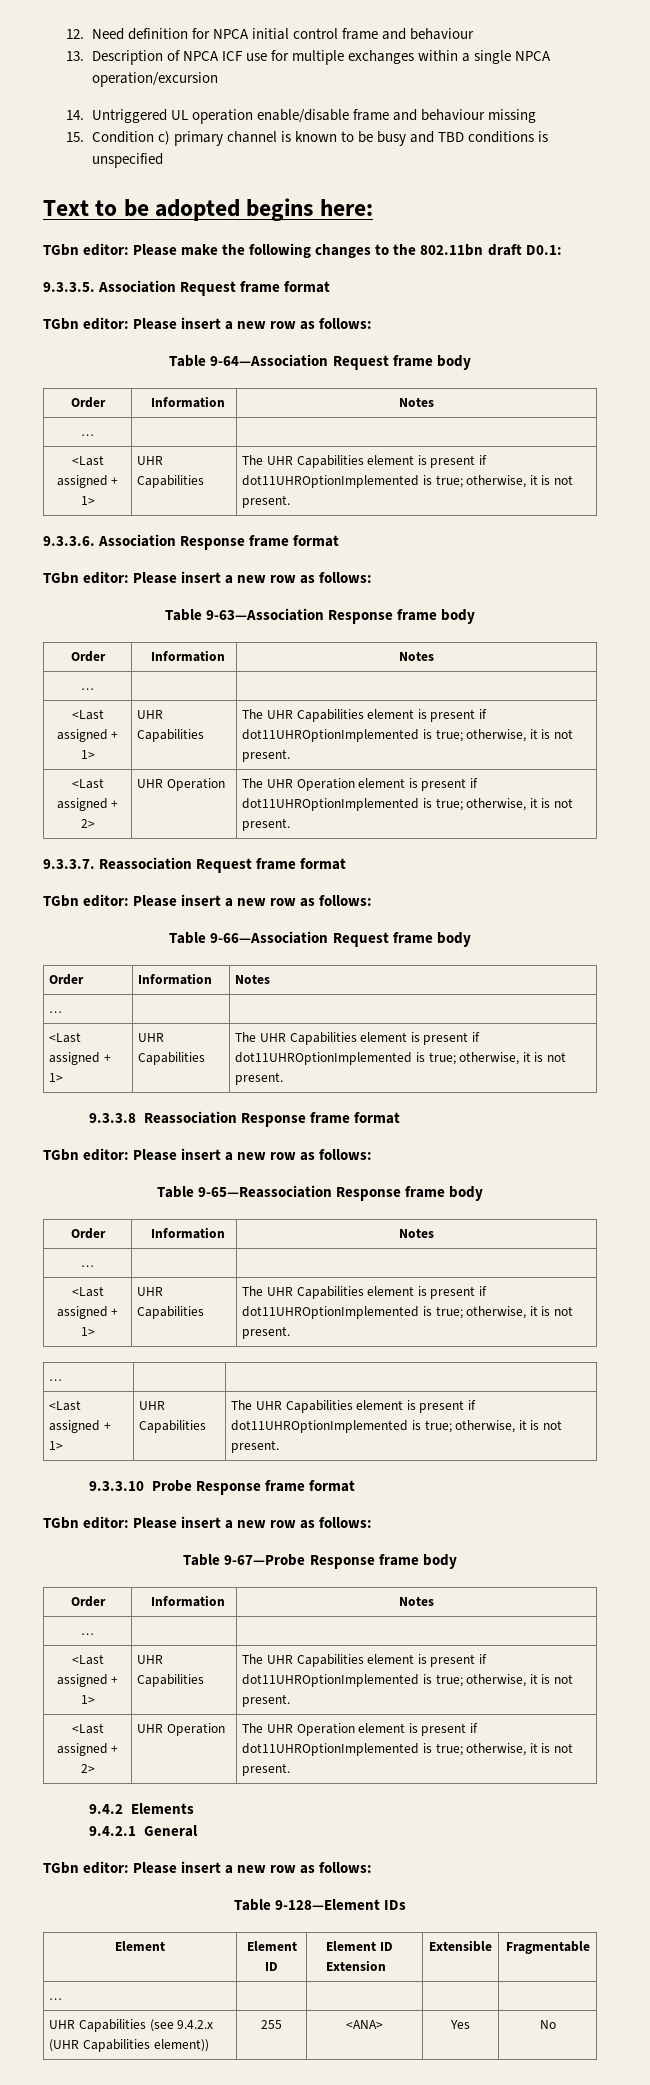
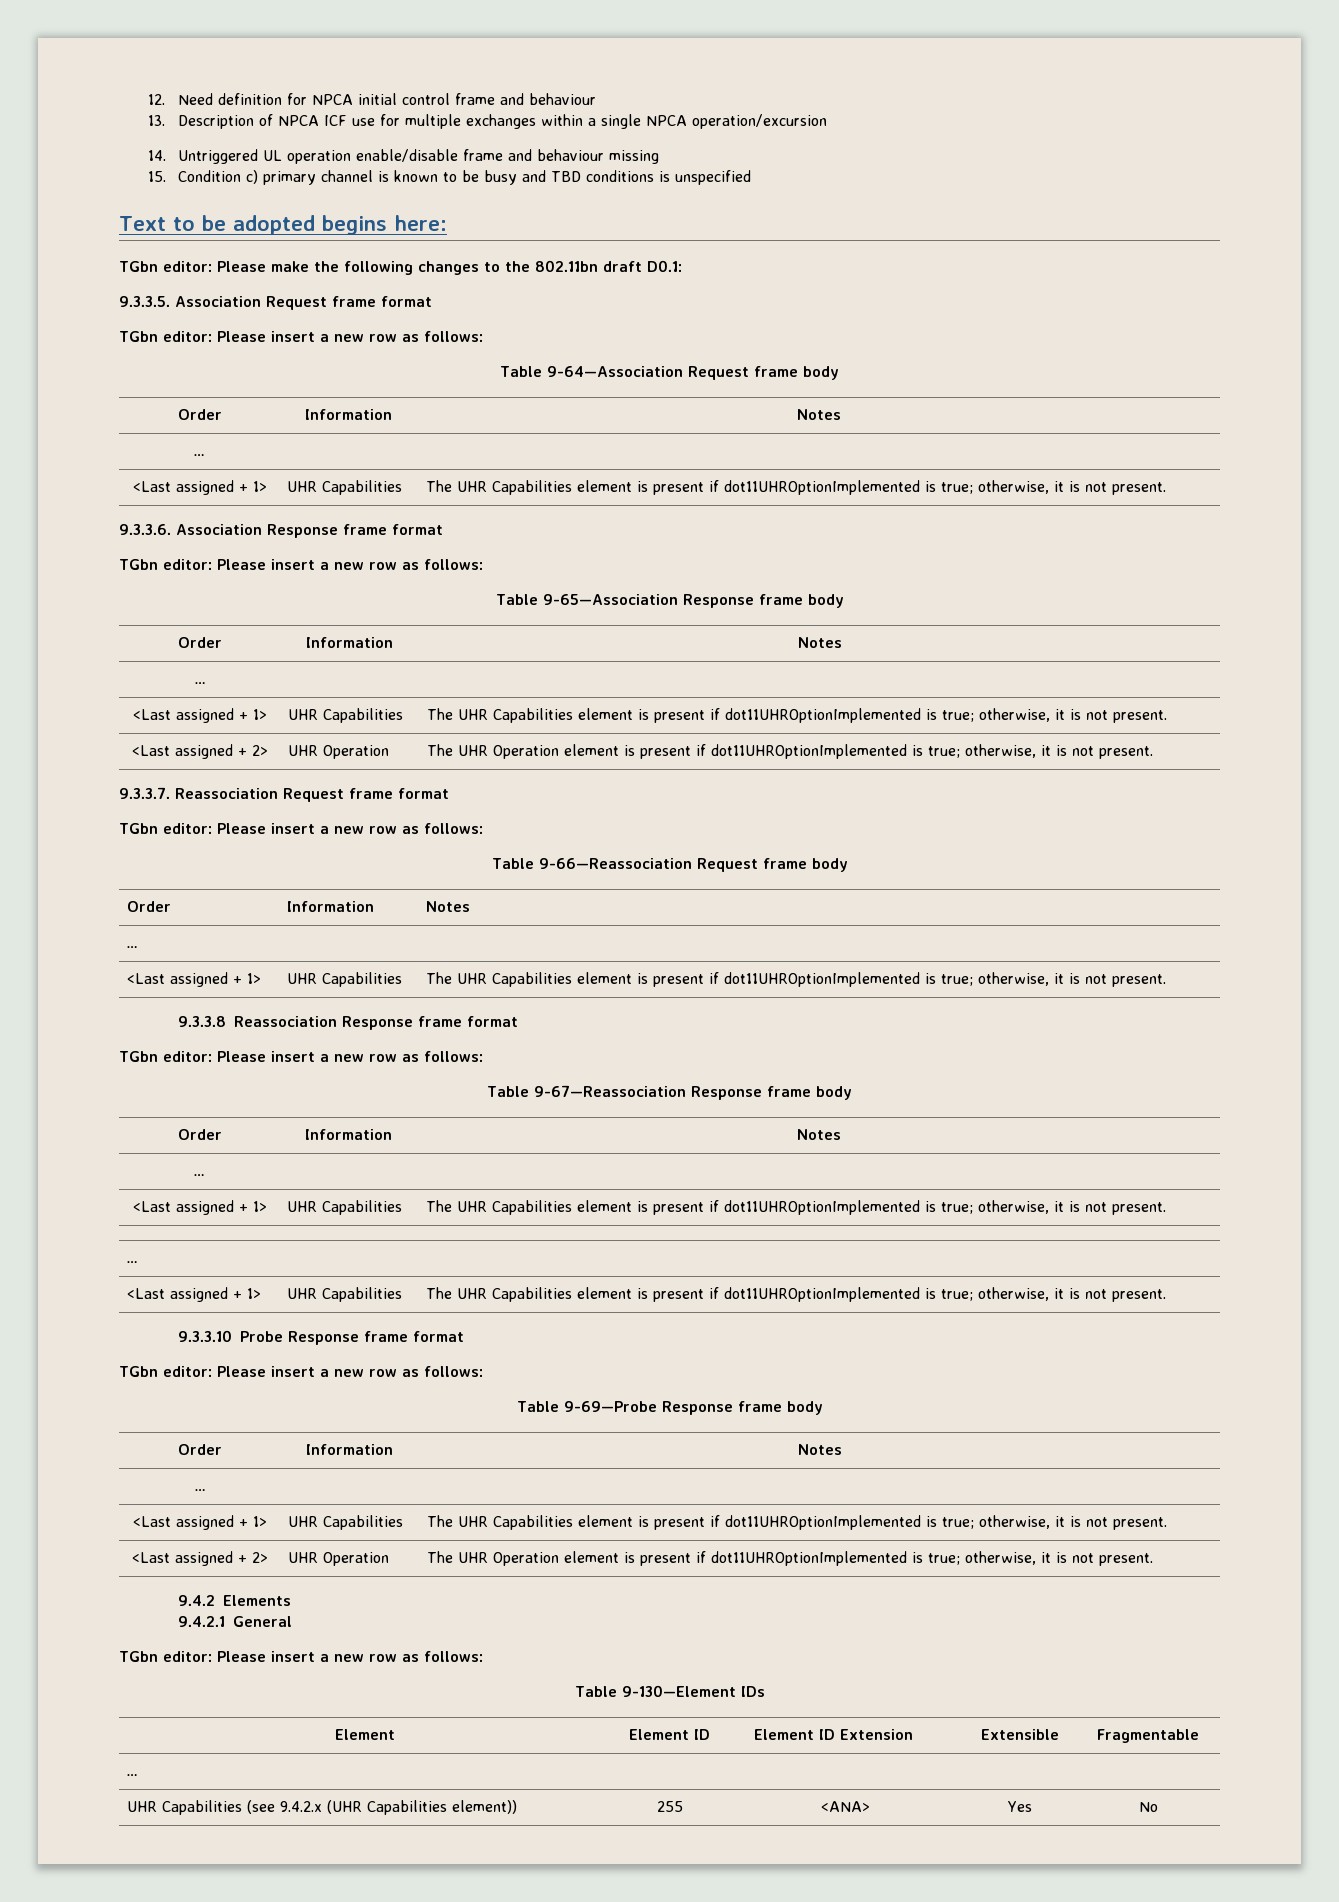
- Table 9-63—Association Response frame body
+ Table 9-65—Association Response frame body
- Table 9-66—Association Request frame body
+ Table 9-66—Reassociation Request frame body
- Table 9-65—Reassociation Response frame body
+ Table 9-67—Reassociation Response frame body
- Table 9-67—Probe Response frame body
+ Table 9-69—Probe Response frame body
- Table 9-128—Element IDs
+ Table 9-130—Element IDs

